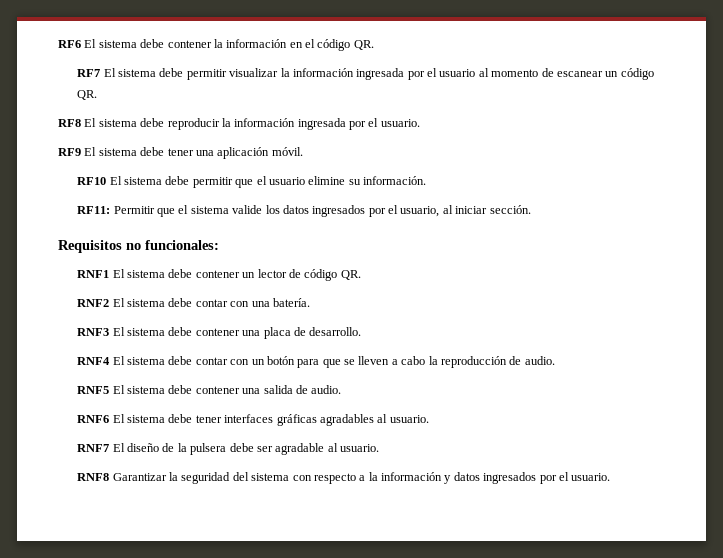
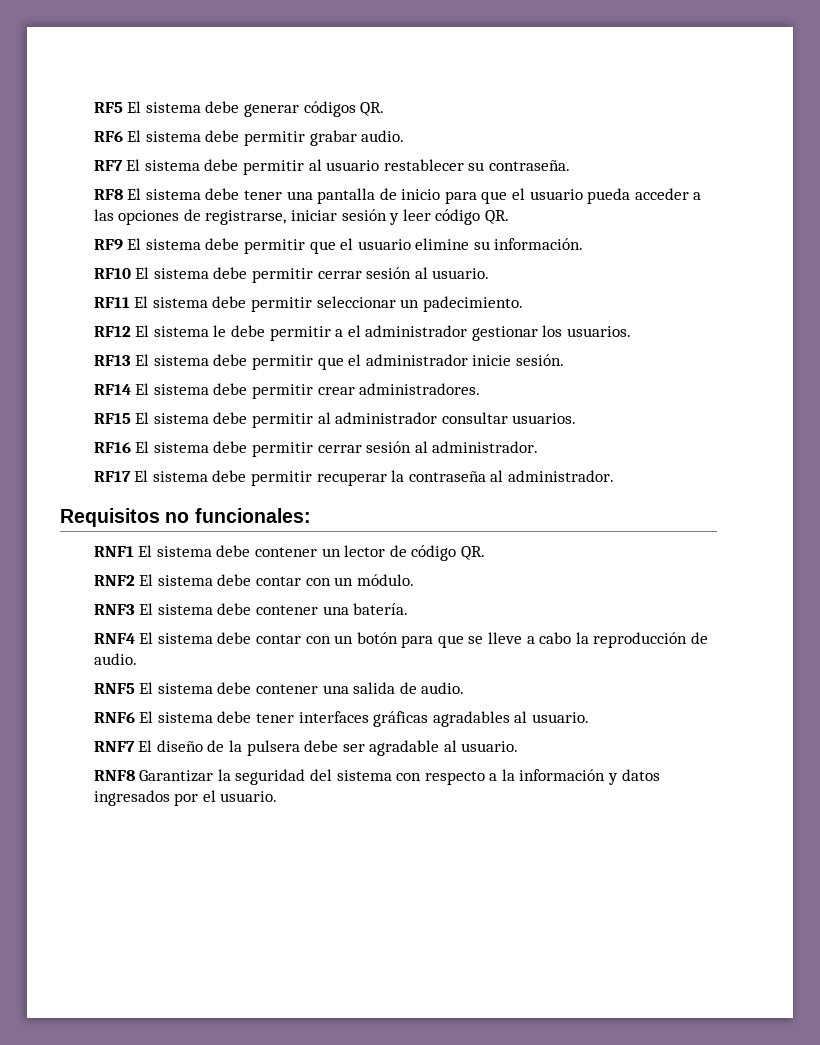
- RF6 El sistema debe contener la información en el código QR.
+ RF5 El sistema debe generar códigos QR.
+ RF6 El sistema debe permitir grabar audio.
- RF7 El sistema debe permitir visualizar la información ingresada por el usuario al momento de escanear un código QR.
- RF8 El sistema debe reproducir la información ingresada por el usuario.
- RF9 El sistema debe tener una aplicación móvil.
- RF10 El sistema debe permitir que el usuario elimine su información.
+ RF7 El sistema debe permitir al usuario restablecer su contraseña.
+ RF8 El sistema debe tener una pantalla de inicio para que el usuario pueda acceder a las opciones de registrarse, iniciar sesión y leer código QR.
+ RF9 El sistema debe permitir que el usuario elimine su información.
- RF11: Permitir que el sistema valide los datos ingresados por el usuario, al iniciar sección.
+ RF10 El sistema debe permitir cerrar sesión al usuario.
+ RF11 El sistema debe permitir seleccionar un padecimiento.
+ RF12 El sistema le debe permitir a el administrador gestionar los usuarios.
+ RF13 El sistema debe permitir que el administrador inicie sesión.
+ RF14 El sistema debe permitir crear administradores.
+ RF15 El sistema debe permitir al administrador consultar usuarios.
+ RF16 El sistema debe permitir cerrar sesión al administrador.
+ RF17 El sistema debe permitir recuperar la contraseña al administrador.
- RNF2 El sistema debe contar con una batería.
+ RNF2 El sistema debe contar con un módulo.
- RNF3 El sistema debe contener una placa de desarrollo.
+ RNF3 El sistema debe contener una batería.
- RNF4 El sistema debe contar con un botón para que se lleven a cabo la reproducción de audio.
+ RNF4 El sistema debe contar con un botón para que se lleve a cabo la reproducción de audio.

